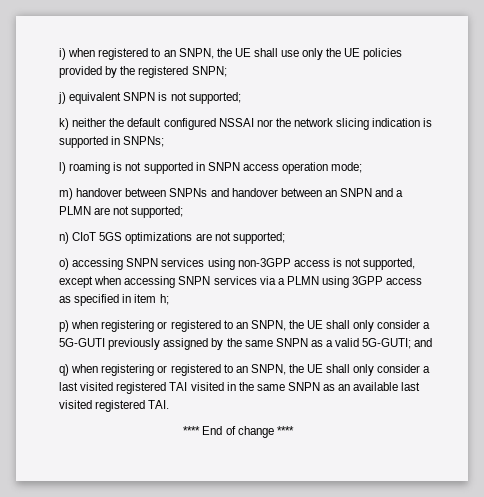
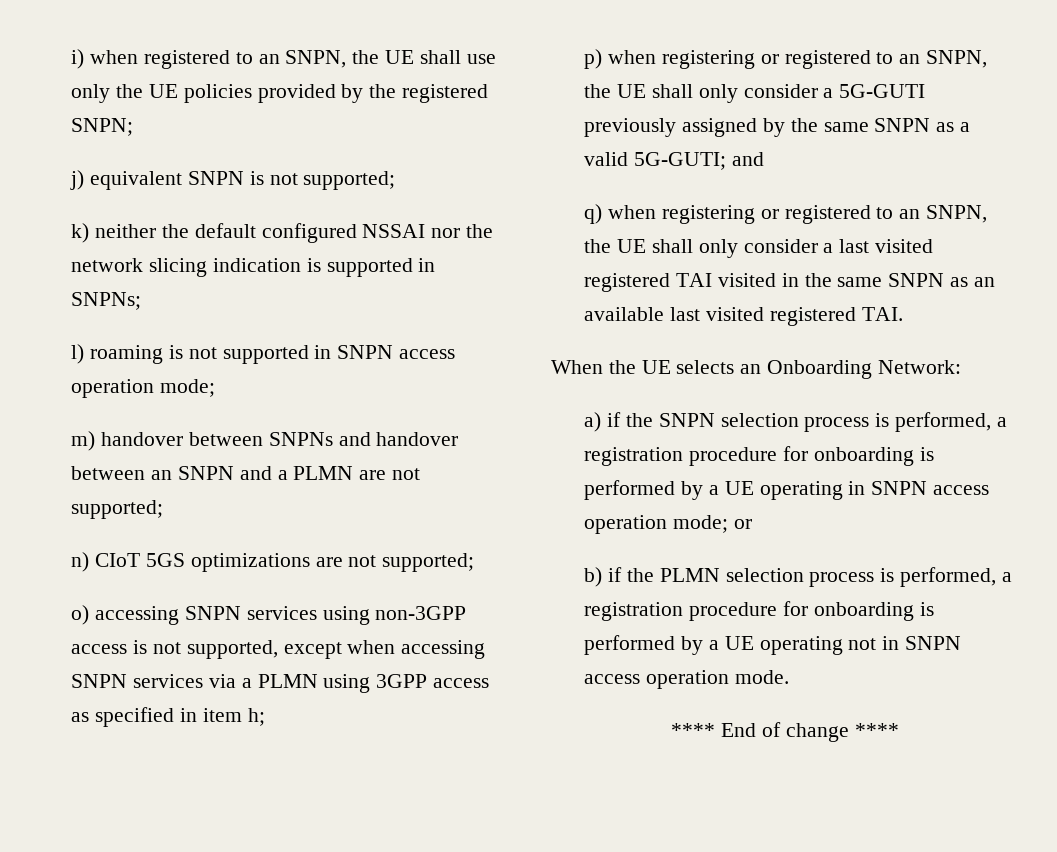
+ When the UE selects an Onboarding Network:
+ a) if the SNPN selection process is performed, a registration procedure for onboarding is performed by a UE operating in SNPN access operation mode; or
+ b) if the PLMN selection process is performed, a registration procedure for onboarding is performed by a UE operating not in SNPN access operation mode.

